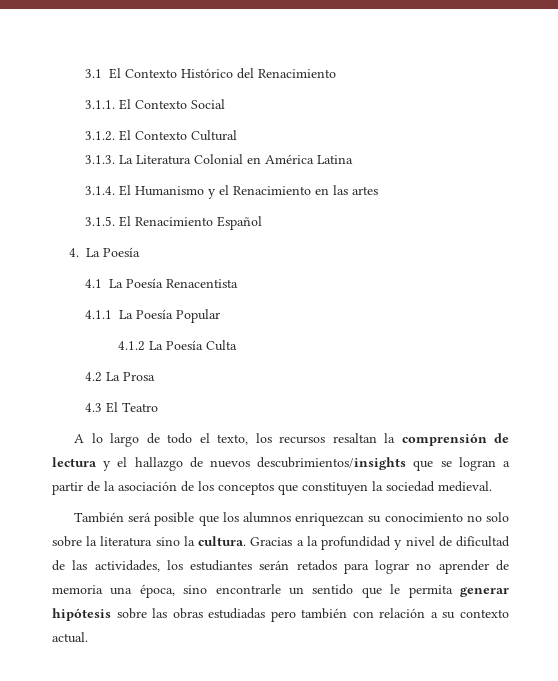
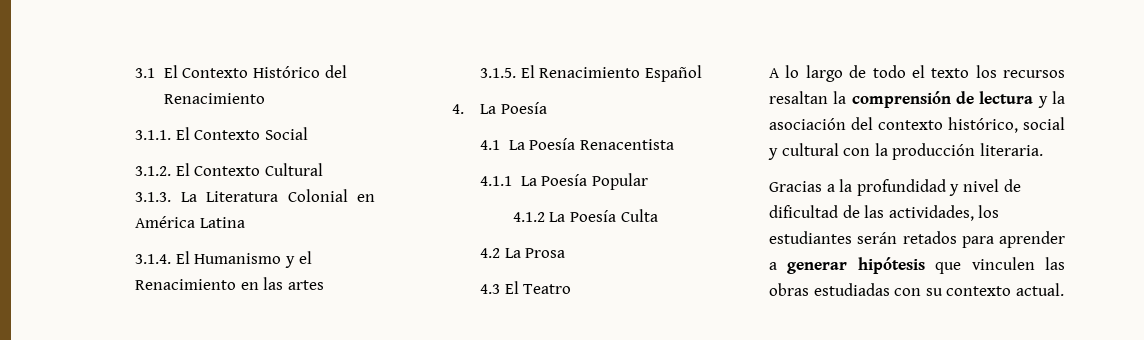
- A lo largo de todo el texto, los recursos resaltan la comprensión de lectura y el hallazgo de nuevos descubrimientos/insights que se logran a partir de la asociación de los conceptos que constituyen la sociedad medieval.
- También será posible que los alumnos enriquezcan su conocimiento no solo sobre la literatura sino la cultura. Gracias a la profundidad y nivel de dificultad de las actividades, los estudiantes serán retados para lograr no aprender de memoria una época, sino encontrarle un sentido que le permita generar hipótesis sobre las obras estudiadas pero también con relación a su contexto actual.
+ A lo largo de todo el texto los recursos resaltan la comprensión de lectura y la asociación del contexto histórico, social y cultural con la producción literaria.
+ Gracias a la profundidad y nivel de dificultad de las actividades, los estudiantes serán retados para aprender a generar hipótesis que vinculen las obras estudiadas con su contexto actual.

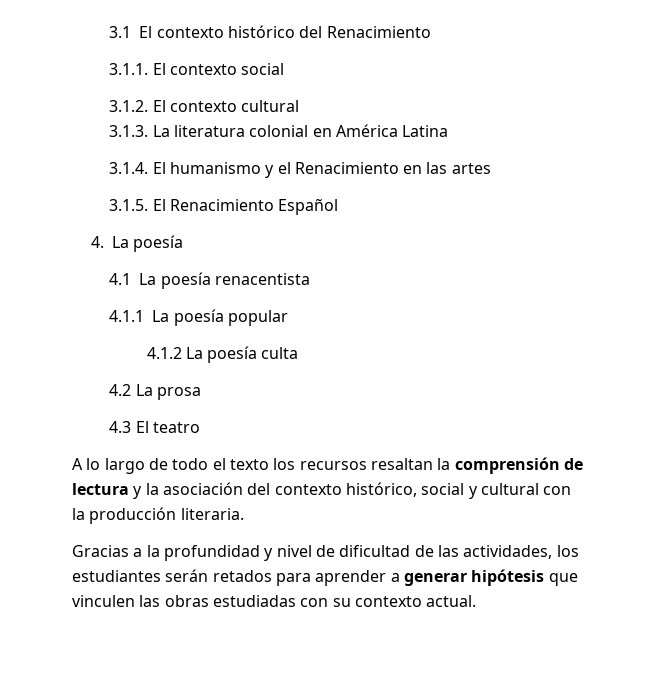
- 3.1 El Contexto Histórico del Renacimiento
+ 3.1 El contexto histórico del Renacimiento
- 3.1.1. El Contexto Social
+ 3.1.1. El contexto social
- 3.1.2. El Contexto Cultural
+ 3.1.2. El contexto cultural
- 3.1.3. La Literatura Colonial en América Latina
+ 3.1.3. La literatura colonial en América Latina
- 3.1.4. El Humanismo y el Renacimiento en las artes
+ 3.1.4. El humanismo y el Renacimiento en las artes
- 4. La Poesía
+ 4. La poesía
- 4.1 La Poesía Renacentista
+ 4.1 La poesía renacentista
- 4.1.1 La Poesía Popular
+ 4.1.1 La poesía popular
- 4.1.2 La Poesía Culta
+ 4.1.2 La poesía culta
- 4.2 La Prosa
+ 4.2 La prosa
- 4.3 El Teatro
+ 4.3 El teatro

